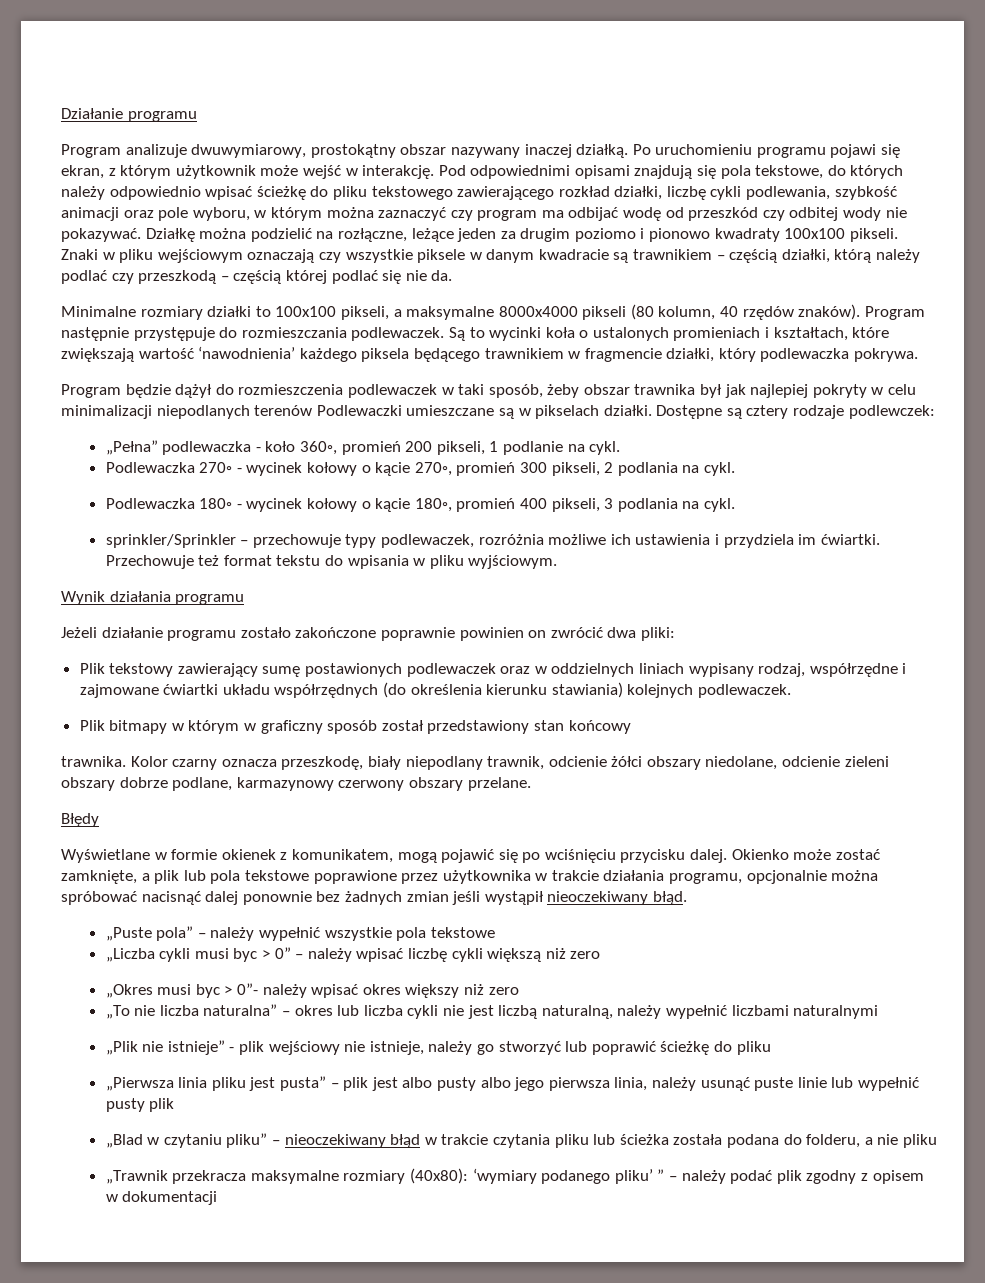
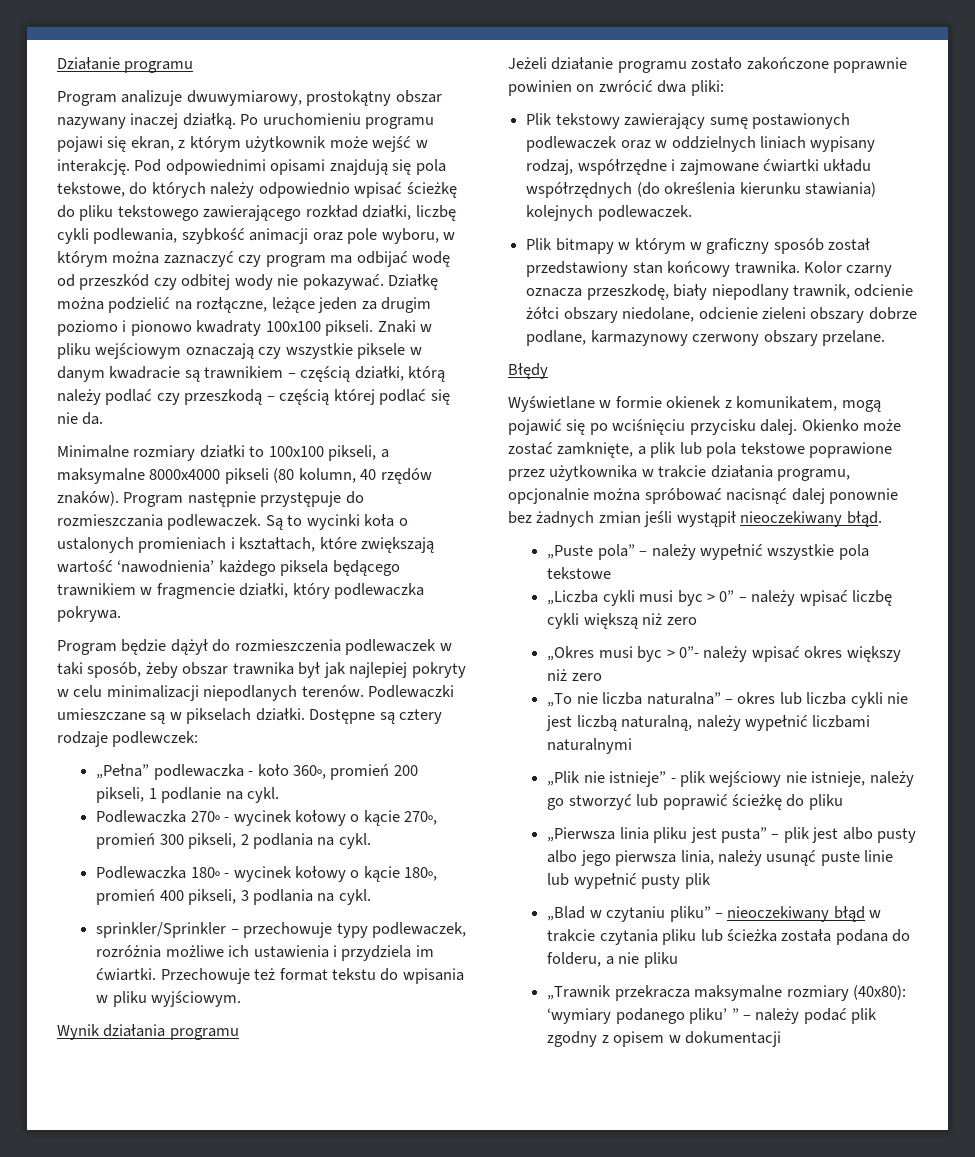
- Program będzie dążył do rozmieszczenia podlewaczek w taki sposób, żeby obszar trawnika był jak najlepiej pokryty w celu minimalizacji niepodlanych terenów Podlewaczki umieszczane są w pikselach działki.
+ Program będzie dążył do rozmieszczenia podlewaczek w taki sposób, żeby obszar trawnika był jak najlepiej pokryty w celu minimalizacji niepodlanych terenów. Podlewaczki umieszczane są w pikselach działki.
- Plik bitmapy w którym w graficzny sposób został przedstawiony stan końcowy
- trawnika.
+ Plik bitmapy w którym w graficzny sposób został przedstawiony stan końcowy trawnika.

